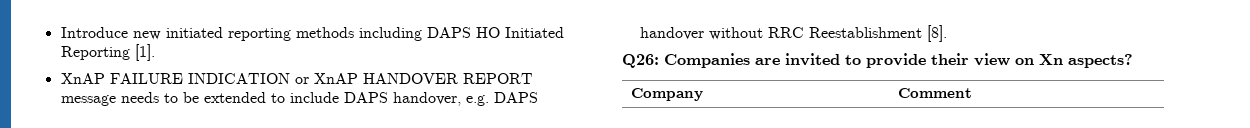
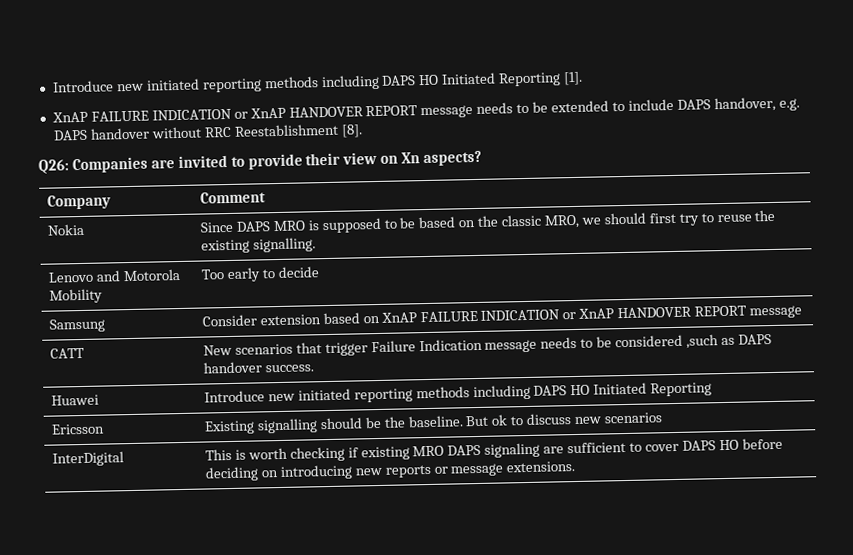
+ Nokia | Since DAPS MRO is supposed to be based on the classic MRO, we should first try to reuse the existing signalling.
+ Lenovo and Motorola Mobility | Too early to decide
+ Samsung | Consider extension based on XnAP FAILURE INDICATION or XnAP HANDOVER REPORT message
+ CATT | New scenarios that trigger Failure Indication message needs to be considered ,such as DAPS handover success.
+ Huawei | Introduce new initiated reporting methods including DAPS HO Initiated Reporting
+ Ericsson | Existing signalling should be the baseline. But ok to discuss new scenarios
+ InterDigital | This is worth checking if existing MRO DAPS signaling are sufficient to cover DAPS HO before deciding on introducing new reports or message extensions.

